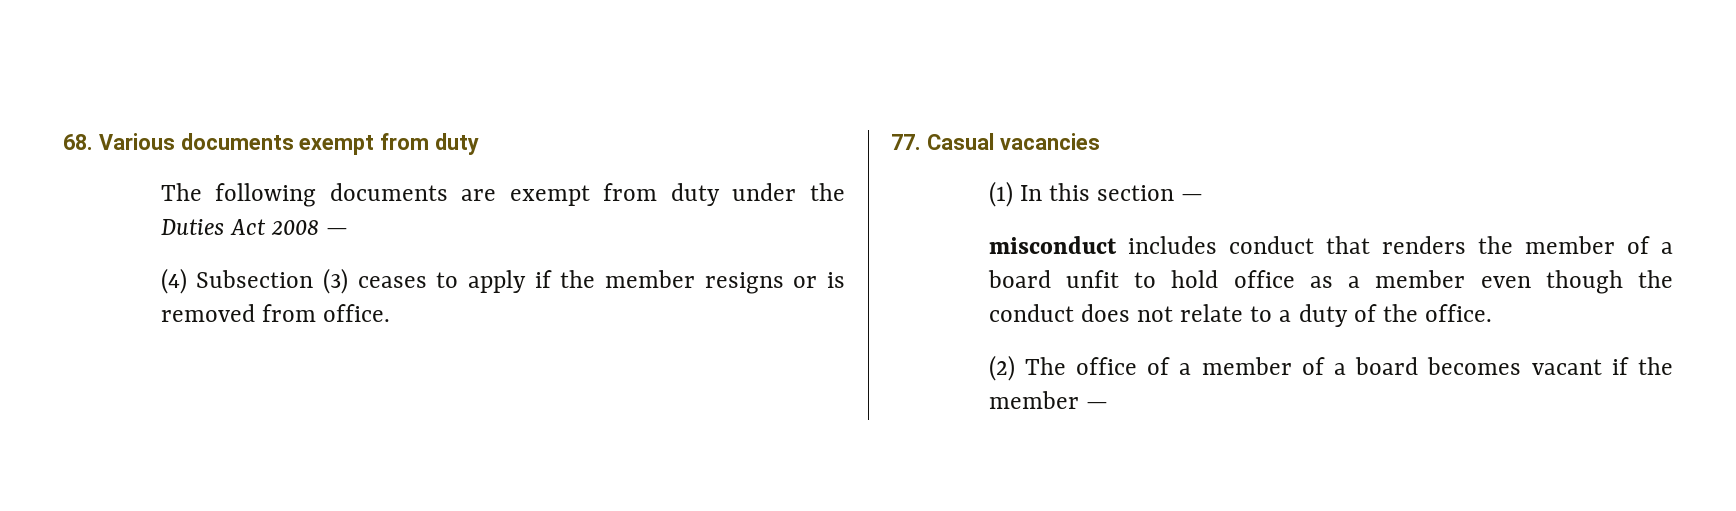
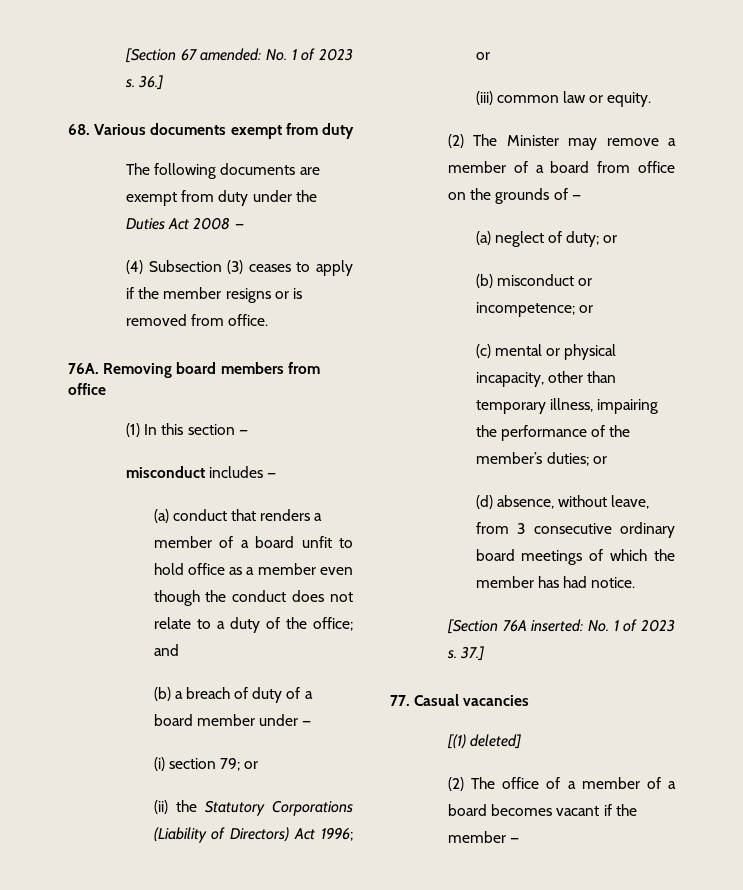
+ [Section 67 amended: No. 1 of 2023 s. 36.]
- 77. Casual vacancies
+ 76A. Removing board members from office
- misconduct includes conduct that renders the member of a board unfit to hold office as a member even though the conduct does not relate to a duty of the office.
+ misconduct includes —
+ (a) conduct that renders a member of a board unfit to hold office as a member even though the conduct does not relate to a duty of the office; and
+ (b) a breach of duty of a board member under —
+ (i) section 79; or
+ (ii) the Statutory Corporations (Liability of Directors) Act 1996; or
+ (iii) common law or equity.
+ (2) The Minister may remove a member of a board from office on the grounds of —
+ (a) neglect of duty; or
+ (b) misconduct or incompetence; or
+ (c) mental or physical incapacity, other than temporary illness, impairing the performance of the member’s duties; or
+ (d) absence, without leave, from 3 consecutive ordinary board meetings of which the member has had notice.
+ [Section 76A inserted: No. 1 of 2023 s. 37.]
+ 77. Casual vacancies
+ [(1) deleted]

